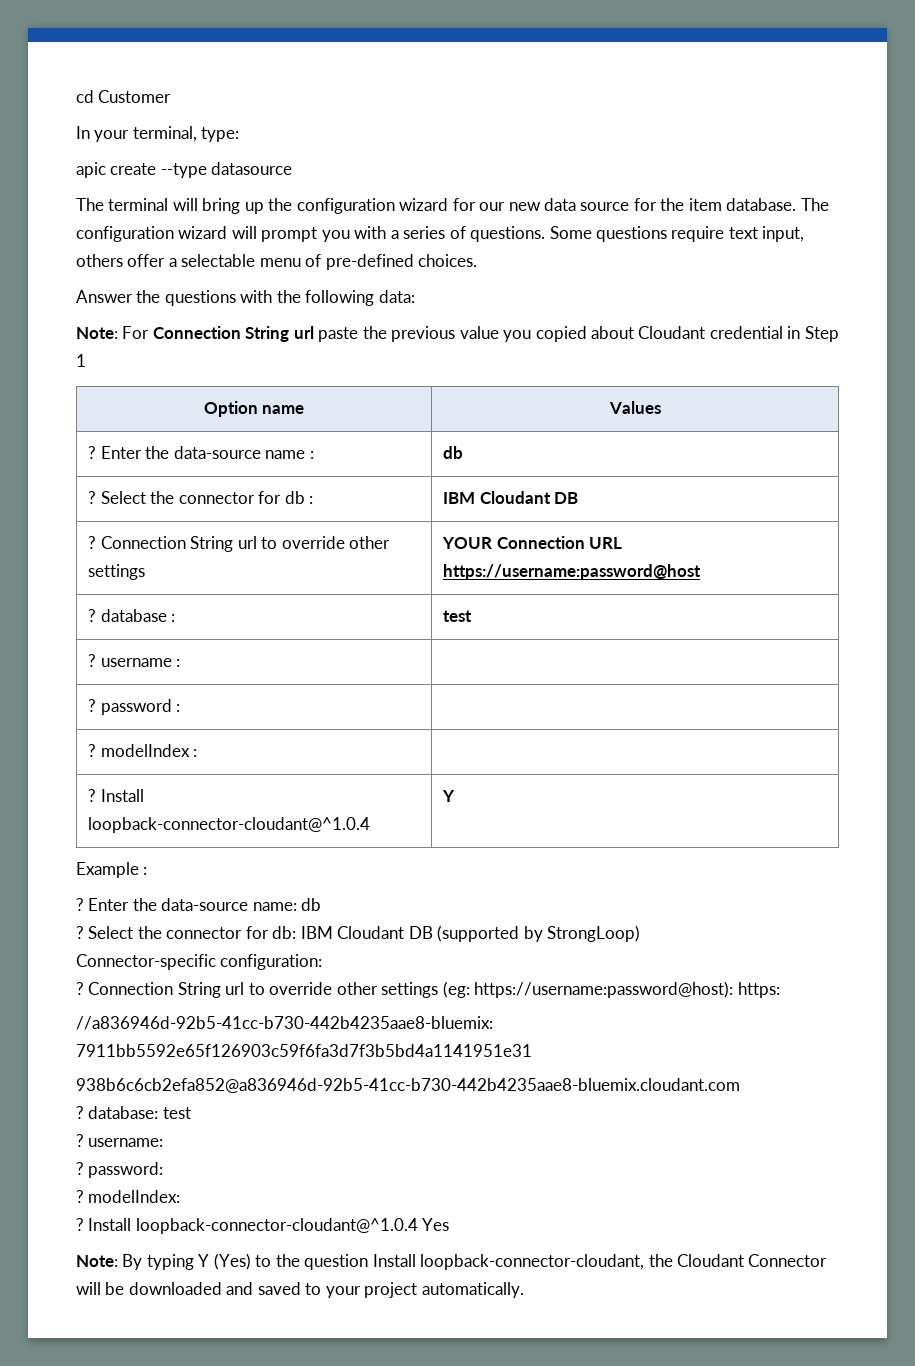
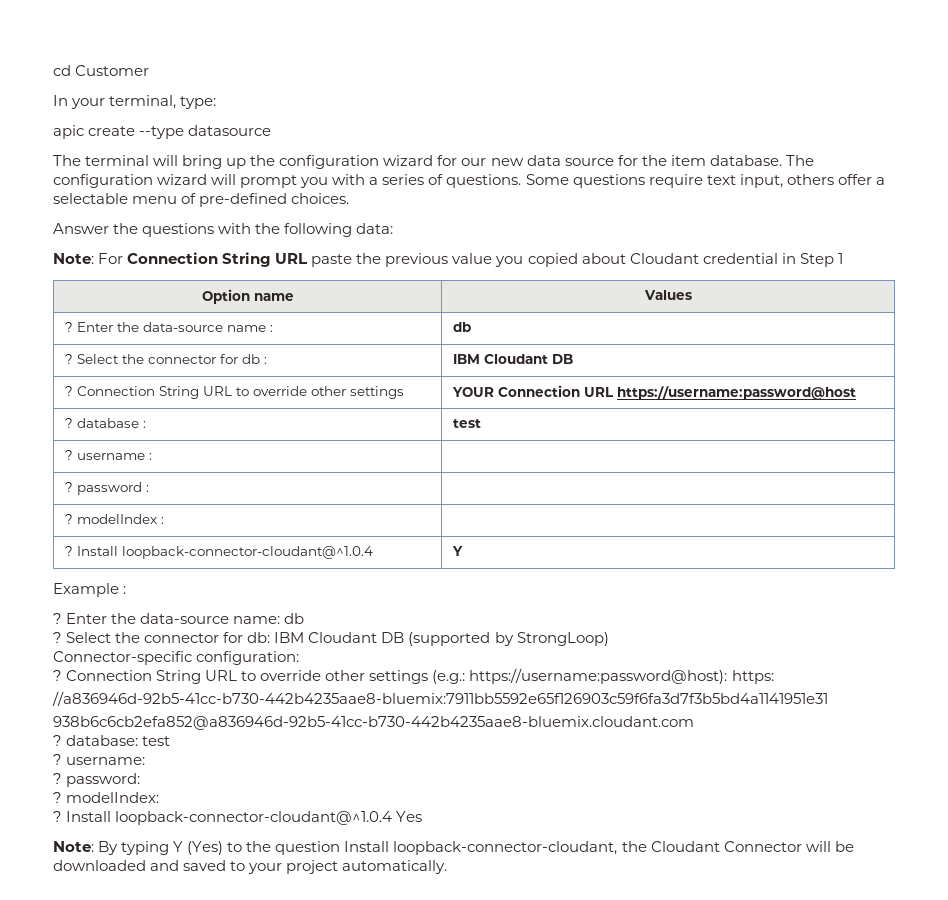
- Note: For Connection String url paste the previous value you copied about Cloudant credential in Step 1
+ Note: For Connection String URL paste the previous value you copied about Cloudant credential in Step 1
- ? Connection String url to override other settings | YOUR Connection URL https://username:password@host
+ ? Connection String URL to override other settings | YOUR Connection URL https://username:password@host
- Connection String url to override other settings (eg: https://username:password@host): https:
+ Connection String URL to override other settings (e.g.: https://username:password@host): https:

